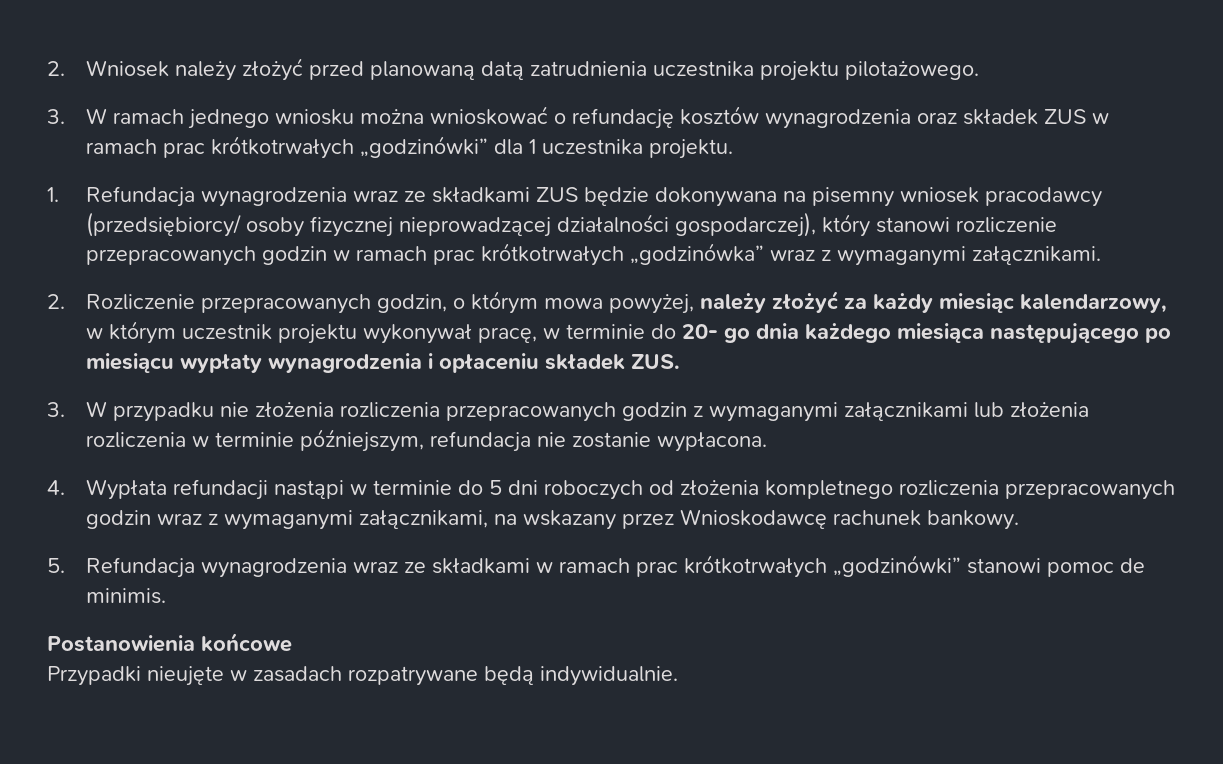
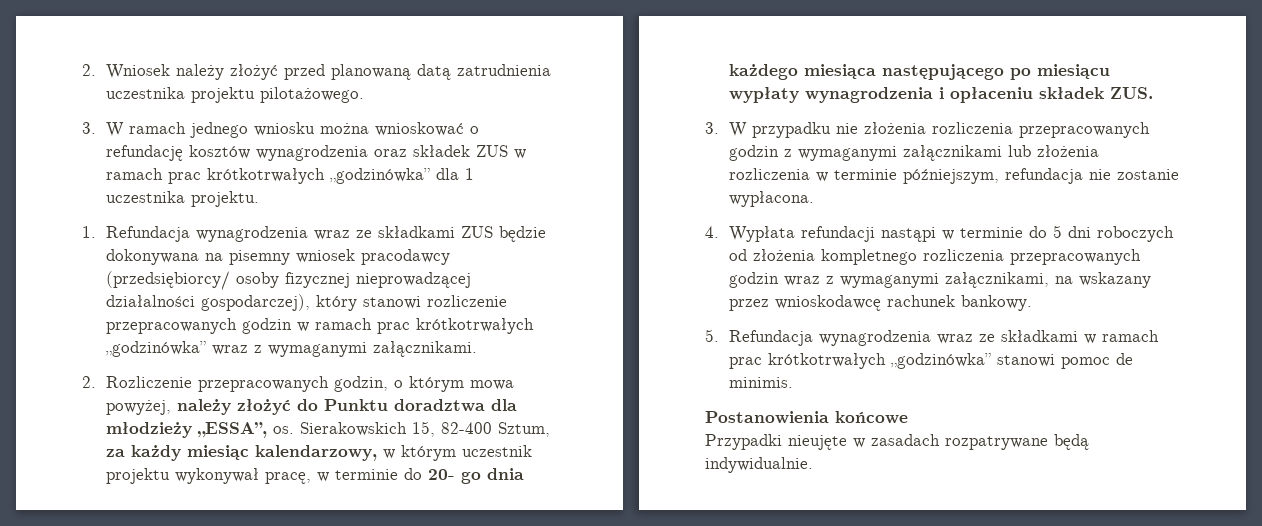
- 3. W ramach jednego wniosku można wnioskować o refundację kosztów wynagrodzenia oraz składek ZUS w ramach prac krótkotrwałych „godzinówki” dla 1 uczestnika projektu.
+ 3. W ramach jednego wniosku można wnioskować o refundację kosztów wynagrodzenia oraz składek ZUS w ramach prac krótkotrwałych „godzinówka” dla 1 uczestnika projektu.
- 2. Rozliczenie przepracowanych godzin, o którym mowa powyżej, należy złożyć za każdy miesiąc kalendarzowy, w którym uczestnik projektu wykonywał pracę, w terminie do 20- go dnia każdego miesiąca następującego po miesiącu wypłaty wynagrodzenia i opłaceniu składek ZUS.
+ 2. Rozliczenie przepracowanych godzin, o którym mowa powyżej, należy złożyć do Punktu doradztwa dla młodzieży „ESSA”, os. Sierakowskich 15, 82-400 Sztum, za każdy miesiąc kalendarzowy, w którym uczestnik projektu wykonywał pracę, w terminie do 20- go dnia każdego miesiąca następującego po miesiącu wypłaty wynagrodzenia i opłaceniu składek ZUS.
- 4. Wypłata refundacji nastąpi w terminie do 5 dni roboczych od złożenia kompletnego rozliczenia przepracowanych godzin wraz z wymaganymi załącznikami, na wskazany przez Wnioskodawcę rachunek bankowy.
+ 4. Wypłata refundacji nastąpi w terminie do 5 dni roboczych od złożenia kompletnego rozliczenia przepracowanych godzin wraz z wymaganymi załącznikami, na wskazany przez wnioskodawcę rachunek bankowy.
- 5. Refundacja wynagrodzenia wraz ze składkami w ramach prac krótkotrwałych „godzinówki” stanowi pomoc de minimis.
+ 5. Refundacja wynagrodzenia wraz ze składkami w ramach prac krótkotrwałych „godzinówka” stanowi pomoc de minimis.

